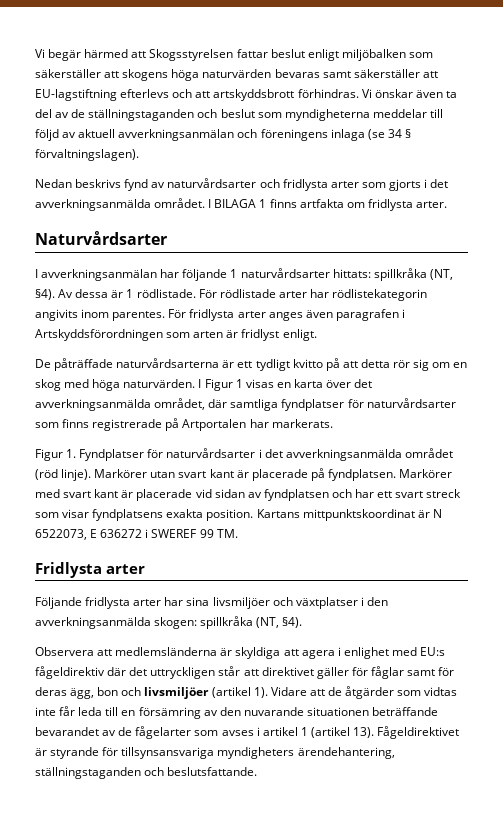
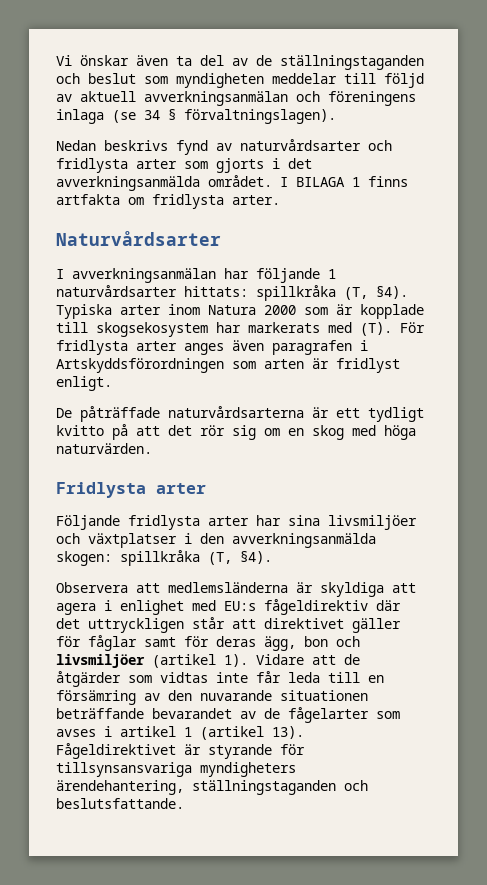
- Vi begär härmed att Skogsstyrelsen fattar beslut enligt miljöbalken som säkerställer att skogens höga naturvärden bevaras samt säkerställer att EU-lagstiftning efterlevs och att artskyddsbrott förhindras. Vi önskar även ta del av de ställningstaganden och beslut som myndigheterna meddelar till följd av aktuell avverkningsanmälan och föreningens inlaga (se 34 § förvaltningslagen).
+ Vi önskar även ta del av de ställningstaganden och beslut som myndigheten meddelar till följd av aktuell avverkningsanmälan och föreningens inlaga (se 34 § förvaltningslagen).
- I avverkningsanmälan har följande 1 naturvårdsarter hittats: spillkråka (NT, §4). Av dessa är 1 rödlistade. För rödlistade arter har rödlistekategorin angivits inom parentes. För fridlysta arter anges även paragrafen i Artskyddsförordningen som arten är fridlyst enligt.
+ I avverkningsanmälan har följande 1 naturvårdsarter hittats: spillkråka (T, §4). Typiska arter inom Natura 2000 som är kopplade till skogsekosystem har markerats med (T). För fridlysta arter anges även paragrafen i Artskyddsförordningen som arten är fridlyst enligt.
- De påträffade naturvårdsarterna är ett tydligt kvitto på att detta rör sig om en skog med höga naturvärden. I Figur 1 visas en karta över det avverkningsanmälda området, där samtliga fyndplatser för naturvårdsarter som finns registrerade på Artportalen har markerats.
- Figur 1. Fyndplatser för naturvårdsarter i det avverkningsanmälda området (röd linje). Markörer utan svart kant är placerade på fyndplatsen. Markörer med svart kant är placerade vid sidan av fyndplatsen och har ett svart streck som visar fyndplatsens exakta position. Kartans mittpunktskoordinat är N 6522073, E 636272 i SWEREF 99 TM.
+ De påträffade naturvårdsarterna är ett tydligt kvitto på att det rör sig om en skog med höga naturvärden.
- Följande fridlysta arter har sina livsmiljöer och växtplatser i den avverkningsanmälda skogen: spillkråka (NT, §4).
+ Följande fridlysta arter har sina livsmiljöer och växtplatser i den avverkningsanmälda skogen: spillkråka (T, §4).

